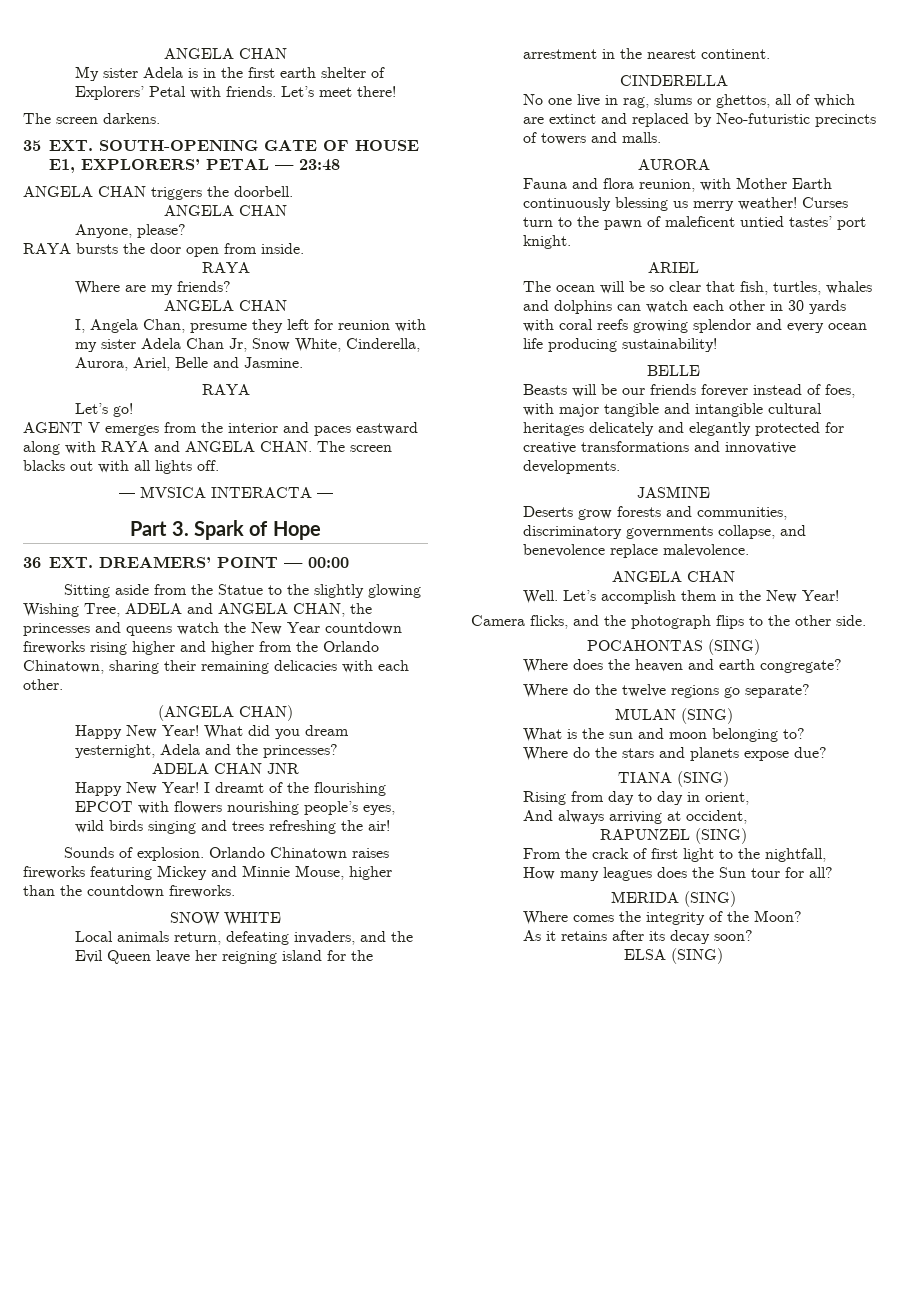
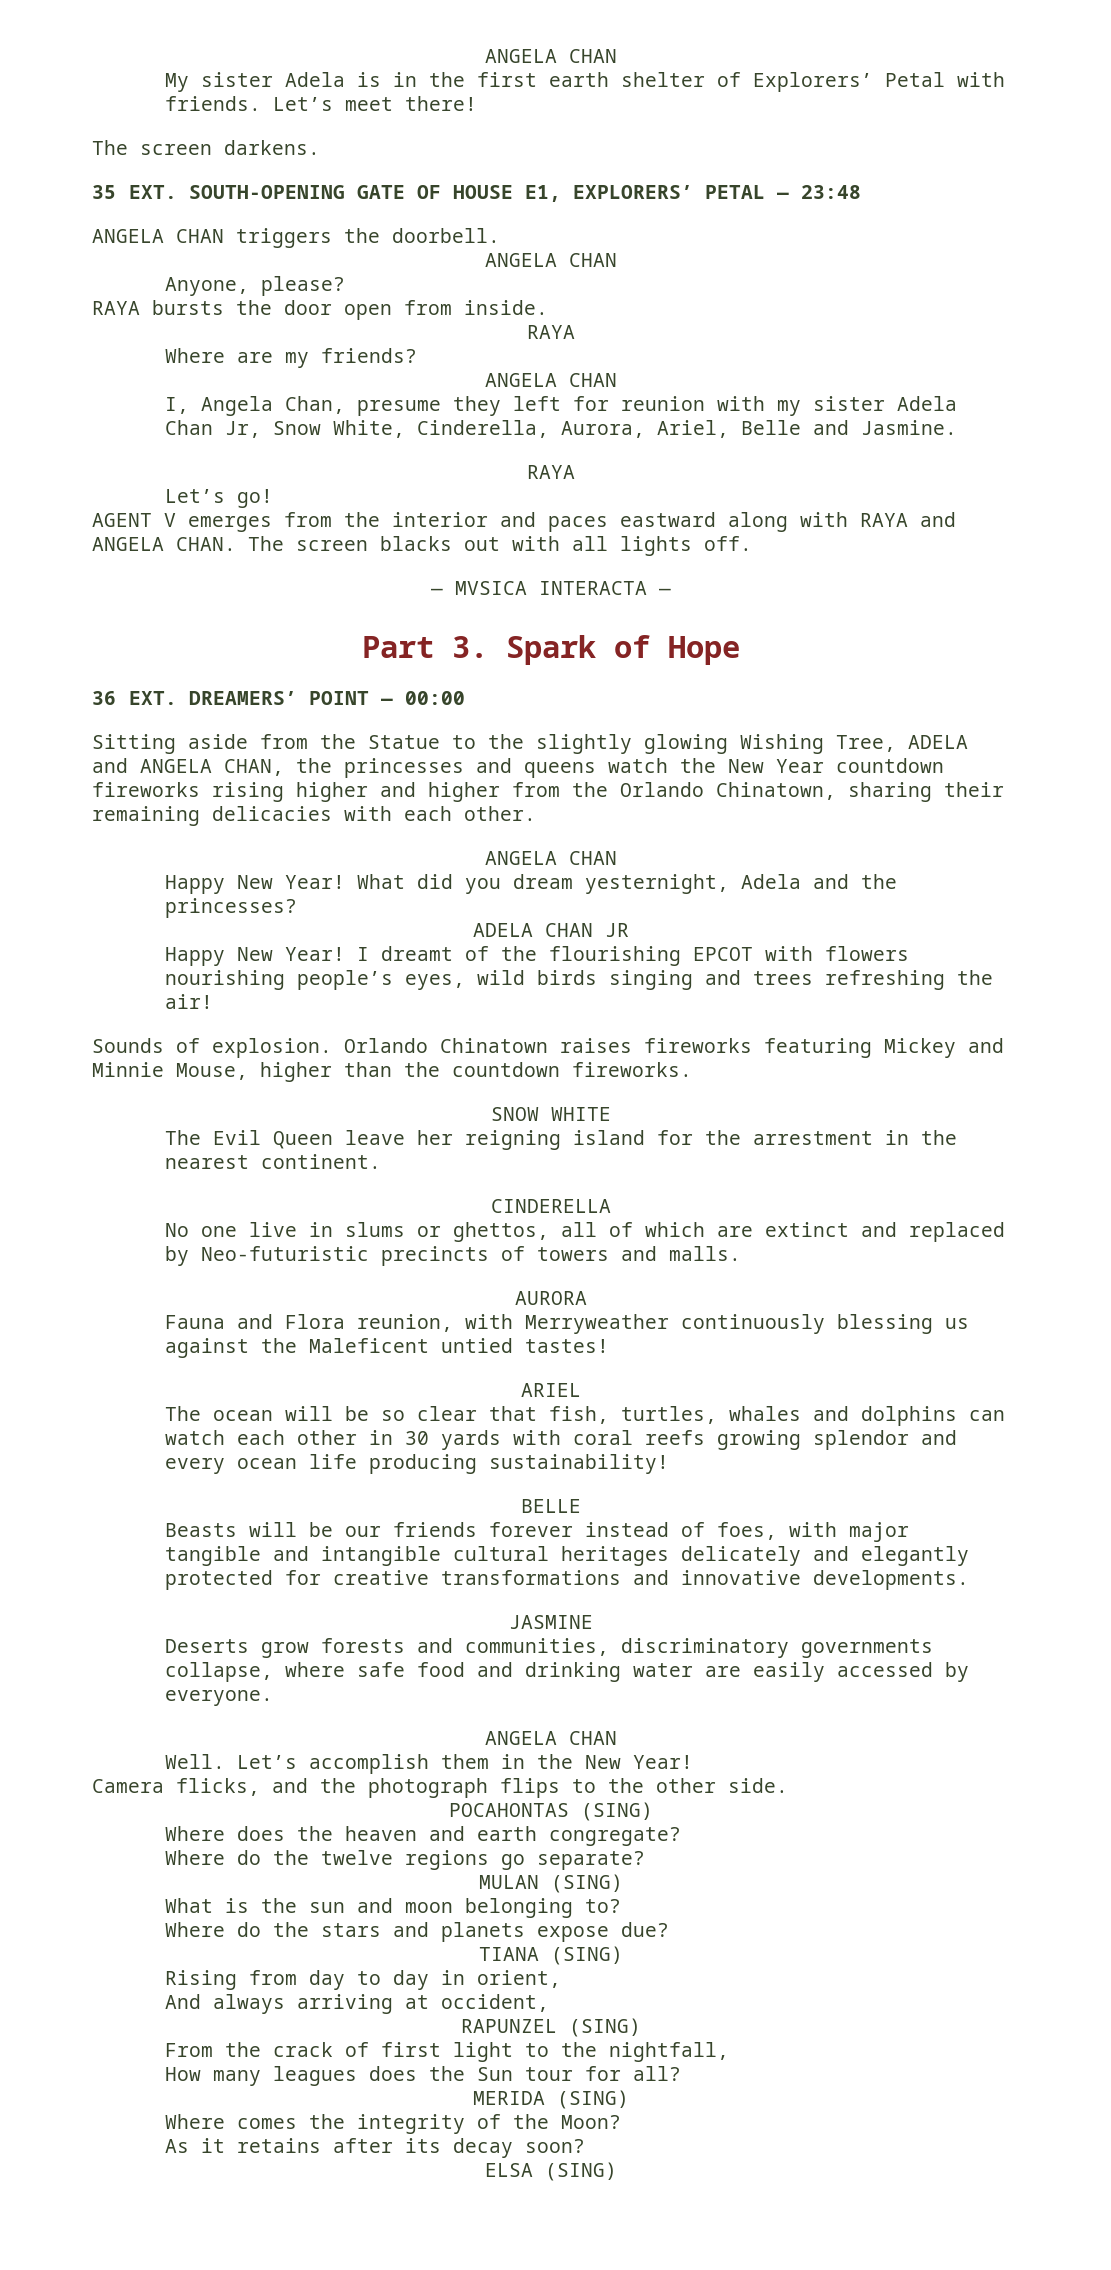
  Sitting aside from the Statue to the slightly glowing Wishing Tree, ADELA and ANGELA CHAN, the princesses and queens watch the New Year countdown fireworks rising higher and higher from the Orlando Chinatown, sharing their remaining delicacies with each other.
- (ANGELA CHAN)
+ ANGELA CHAN
- ADELA CHAN JNR
+ ADELA CHAN JR
- Local animals return, defeating invaders, and the Evil Queen leave her reigning island for the arrestment in the nearest continent.
+ The Evil Queen leave her reigning island for the arrestment in the nearest continent.
- No one live in rag, slums or ghettos, all of which are extinct and replaced by Neo-futuristic precincts of towers and malls.
+ No one live in slums or ghettos, all of which are extinct and replaced by Neo-futuristic precincts of towers and malls.
- Fauna and flora reunion, with Mother Earth continuously blessing us merry weather! Curses turn to the pawn of maleficent untied tastes’ port knight.
+ Fauna and Flora reunion, with Merryweather continuously blessing us against the Maleficent untied tastes!
- Deserts grow forests and communities, discriminatory governments collapse, and benevolence replace malevolence.
+ Deserts grow forests and communities, discriminatory governments collapse, where safe food and drinking water are easily accessed by everyone.

